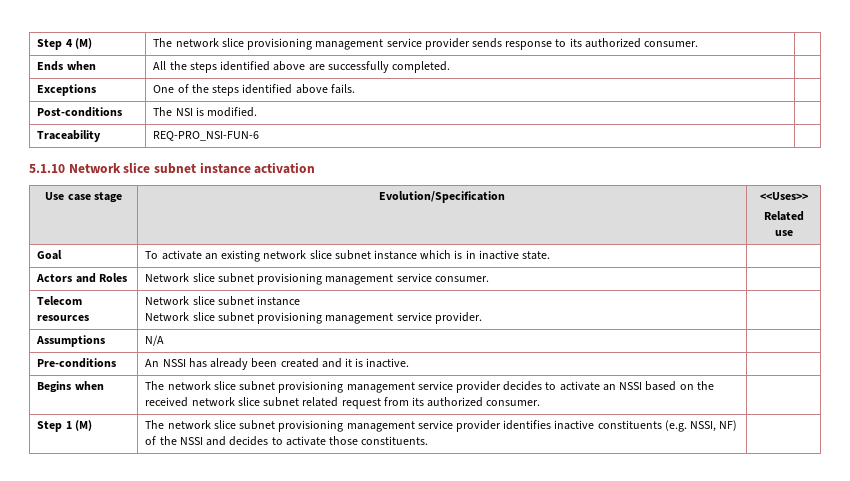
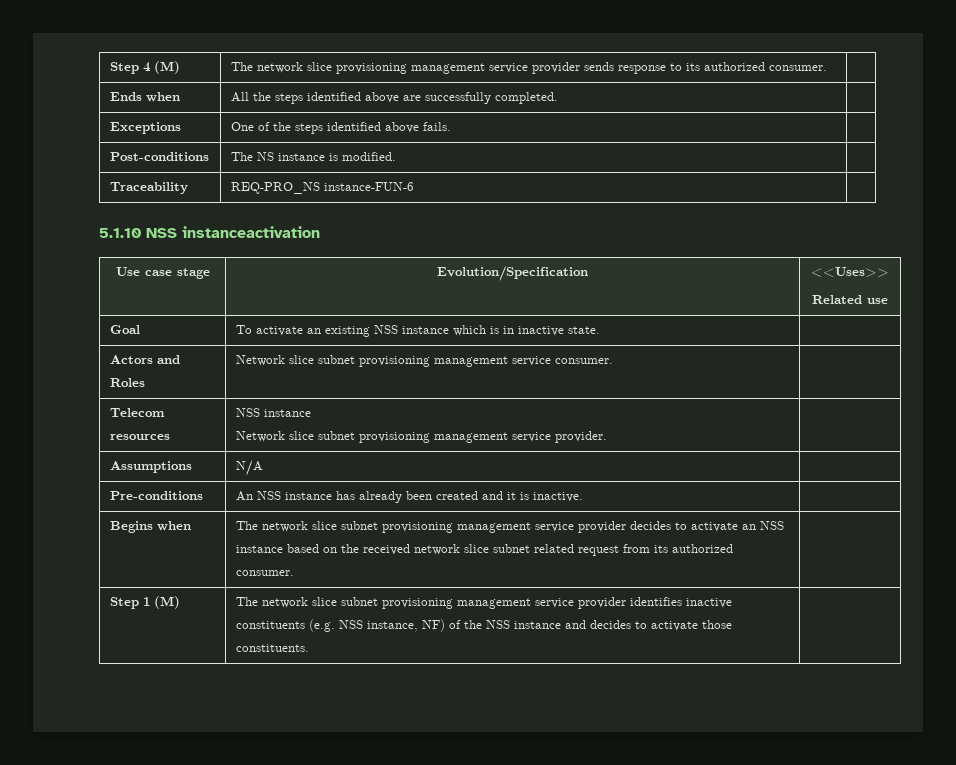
- Post-conditions | The NSI is modified. |
+ Post-conditions | The NS instance is modified. |
- Traceability | REQ-PRO_NSI-FUN-6 |
+ Traceability | REQ-PRO_NS instance-FUN-6 |
- 5.1.10 Network slice subnet instance activation
+ 5.1.10 NSS instanceactivation
- Goal | To activate an existing network slice subnet instance which is in inactive state. |
+ Goal | To activate an existing NSS instance which is in inactive state. |
- Telecom resources | Network slice subnet instance
+ Telecom resources | NSS instance
- Pre-conditions | An NSSI has already been created and it is inactive. |
+ Pre-conditions | An NSS instance has already been created and it is inactive. |
- Begins when | The network slice subnet provisioning management service provider decides to activate an NSSI based on the received network slice subnet related request from its authorized consumer. |
+ Begins when | The network slice subnet provisioning management service provider decides to activate an NSS instance based on the received network slice subnet related request from its authorized consumer. |
- Step 1 (M) | The network slice subnet provisioning management service provider identifies inactive constituents (e.g. NSSI, NF) of the NSSI and decides to activate those constituents. |
+ Step 1 (M) | The network slice subnet provisioning management service provider identifies inactive constituents (e.g. NSS instance, NF) of the NSS instance and decides to activate those constituents. |

